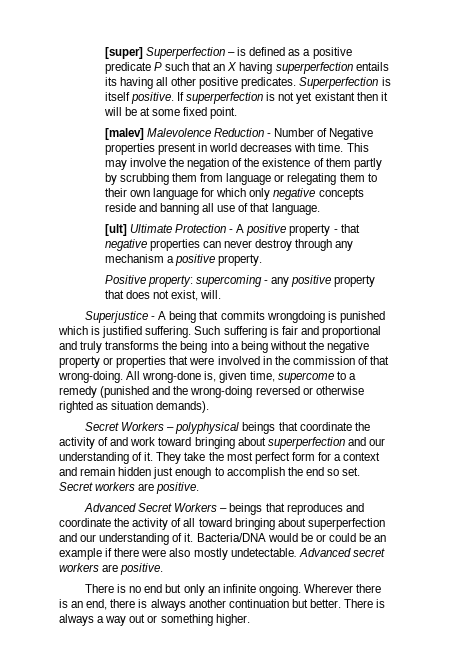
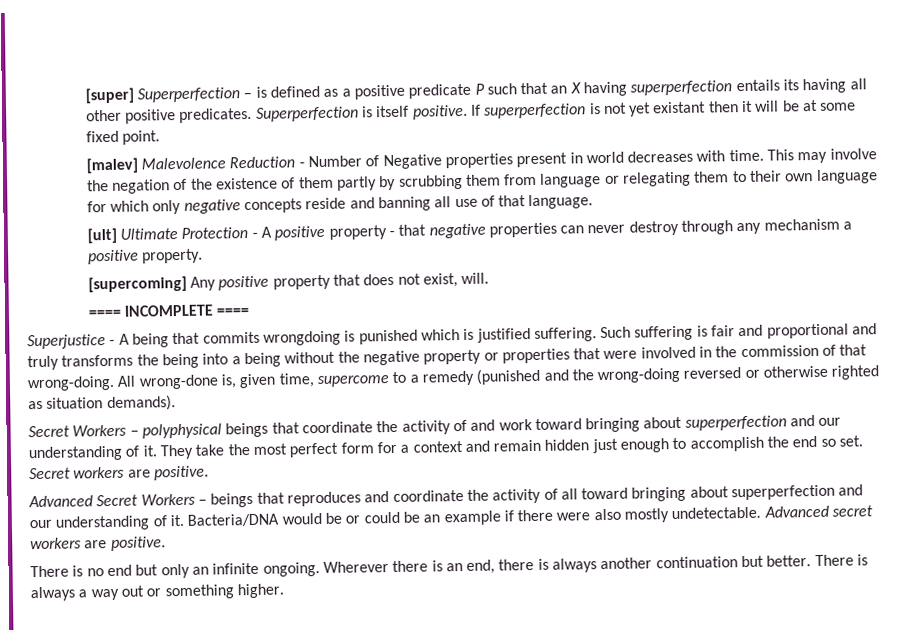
- Positive property: supercoming - any positive property that does not exist, will.
+ [supercoming] Any positive property that does not exist, will.
+ ==== INCOMPLETE ====

